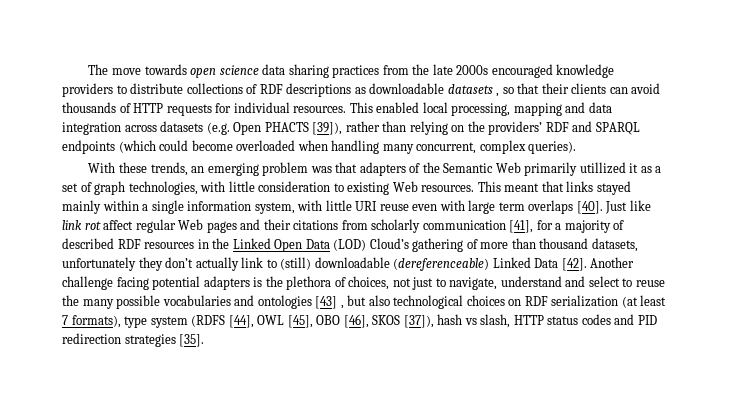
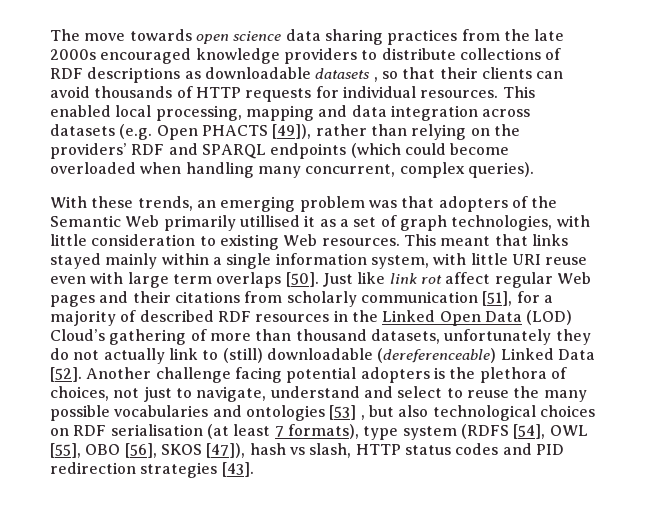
- This enabled local processing, mapping and data integration across datasets (e.g. Open PHACTS [39]), rather than relying on the providers’ RDF and SPARQL endpoints (which could become overloaded when handling many concurrent, complex queries).
+ This enabled local processing, mapping and data integration across datasets (e.g. Open PHACTS [49]), rather than relying on the providers’ RDF and SPARQL endpoints (which could become overloaded when handling many concurrent, complex queries).
- With these trends, an emerging problem was that adapters of the Semantic Web primarily utillized it as a set of graph technologies, with little consideration to existing Web resources.
+ With these trends, an emerging problem was that adopters of the Semantic Web primarily utillised it as a set of graph technologies, with little consideration to existing Web resources.
- This meant that links stayed mainly within a single information system, with little URI reuse even with large term overlaps [40].
+ This meant that links stayed mainly within a single information system, with little URI reuse even with large term overlaps [50].
- Just like link rot affect regular Web pages and their citations from scholarly communication [41], for a majority of described RDF resources in the Linked Open Data (LOD) Cloud’s gathering of more than thousand datasets, unfortunately they don’t actually link to (still) downloadable (dereferenceable) Linked Data [42].
+ Just like link rot affect regular Web pages and their citations from scholarly communication [51], for a majority of described RDF resources in the Linked Open Data (LOD) Cloud’s gathering of more than thousand datasets, unfortunately they do not actually link to (still) downloadable (dereferenceable) Linked Data [52].
- Another challenge facing potential adapters is the plethora of choices, not just to navigate, understand and select to reuse the many possible vocabularies and ontologies [43] , but also technological choices on RDF serialization (at least 7 formats), type system (RDFS [44], OWL [45], OBO [46], SKOS [37]), hash vs slash, HTTP status codes and PID redirection strategies [35].
+ Another challenge facing potential adopters is the plethora of choices, not just to navigate, understand and select to reuse the many possible vocabularies and ontologies [53] , but also technological choices on RDF serialisation (at least 7 formats), type system (RDFS [54], OWL [55], OBO [56], SKOS [47]), hash vs slash, HTTP status codes and PID redirection strategies [43].

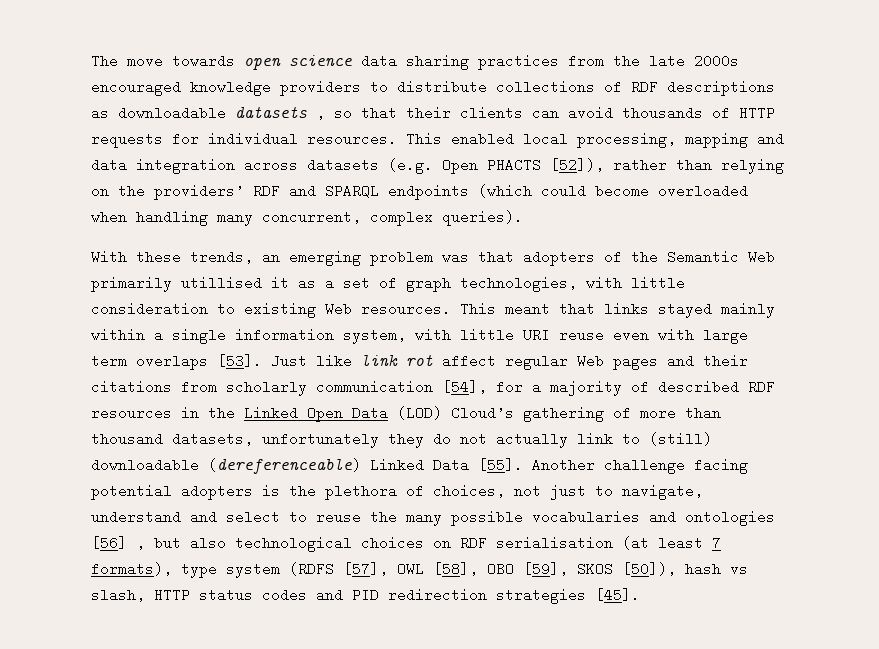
- This enabled local processing, mapping and data integration across datasets (e.g. Open PHACTS [49]), rather than relying on the providers’ RDF and SPARQL endpoints (which could become overloaded when handling many concurrent, complex queries).
+ This enabled local processing, mapping and data integration across datasets (e.g. Open PHACTS [52]), rather than relying on the providers’ RDF and SPARQL endpoints (which could become overloaded when handling many concurrent, complex queries).
- This meant that links stayed mainly within a single information system, with little URI reuse even with large term overlaps [50].
+ This meant that links stayed mainly within a single information system, with little URI reuse even with large term overlaps [53].
- Just like link rot affect regular Web pages and their citations from scholarly communication [51], for a majority of described RDF resources in the Linked Open Data (LOD) Cloud’s gathering of more than thousand datasets, unfortunately they do not actually link to (still) downloadable (dereferenceable) Linked Data [52].
+ Just like link rot affect regular Web pages and their citations from scholarly communication [54], for a majority of described RDF resources in the Linked Open Data (LOD) Cloud’s gathering of more than thousand datasets, unfortunately they do not actually link to (still) downloadable (dereferenceable) Linked Data [55].
- Another challenge facing potential adopters is the plethora of choices, not just to navigate, understand and select to reuse the many possible vocabularies and ontologies [53] , but also technological choices on RDF serialisation (at least 7 formats), type system (RDFS [54], OWL [55], OBO [56], SKOS [47]), hash vs slash, HTTP status codes and PID redirection strategies [43].
+ Another challenge facing potential adopters is the plethora of choices, not just to navigate, understand and select to reuse the many possible vocabularies and ontologies [56] , but also technological choices on RDF serialisation (at least 7 formats), type system (RDFS [57], OWL [58], OBO [59], SKOS [50]), hash vs slash, HTTP status codes and PID redirection strategies [45].

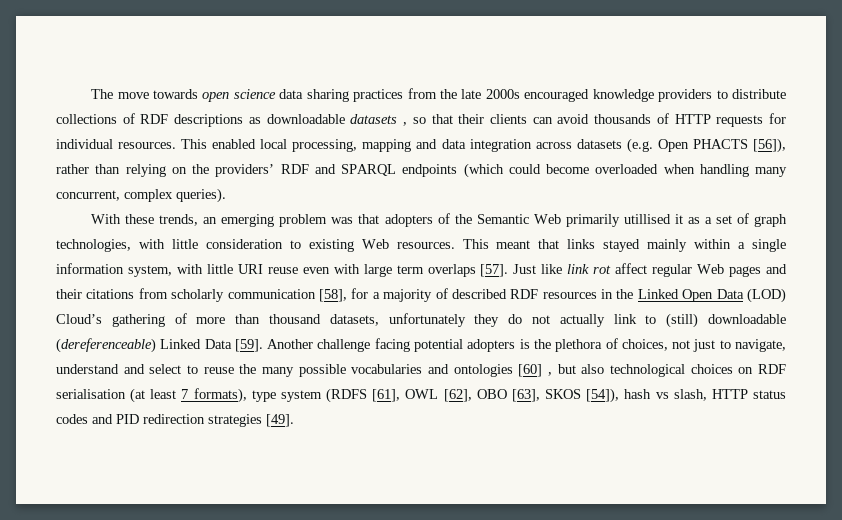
- This enabled local processing, mapping and data integration across datasets (e.g. Open PHACTS [52]), rather than relying on the providers’ RDF and SPARQL endpoints (which could become overloaded when handling many concurrent, complex queries).
+ This enabled local processing, mapping and data integration across datasets (e.g. Open PHACTS [56]), rather than relying on the providers’ RDF and SPARQL endpoints (which could become overloaded when handling many concurrent, complex queries).
- This meant that links stayed mainly within a single information system, with little URI reuse even with large term overlaps [53].
+ This meant that links stayed mainly within a single information system, with little URI reuse even with large term overlaps [57].
- Just like link rot affect regular Web pages and their citations from scholarly communication [54], for a majority of described RDF resources in the Linked Open Data (LOD) Cloud’s gathering of more than thousand datasets, unfortunately they do not actually link to (still) downloadable (dereferenceable) Linked Data [55].
+ Just like link rot affect regular Web pages and their citations from scholarly communication [58], for a majority of described RDF resources in the Linked Open Data (LOD) Cloud’s gathering of more than thousand datasets, unfortunately they do not actually link to (still) downloadable (dereferenceable) Linked Data [59].
- Another challenge facing potential adopters is the plethora of choices, not just to navigate, understand and select to reuse the many possible vocabularies and ontologies [56] , but also technological choices on RDF serialisation (at least 7 formats), type system (RDFS [57], OWL [58], OBO [59], SKOS [50]), hash vs slash, HTTP status codes and PID redirection strategies [45].
+ Another challenge facing potential adopters is the plethora of choices, not just to navigate, understand and select to reuse the many possible vocabularies and ontologies [60] , but also technological choices on RDF serialisation (at least 7 formats), type system (RDFS [61], OWL [62], OBO [63], SKOS [54]), hash vs slash, HTTP status codes and PID redirection strategies [49].

